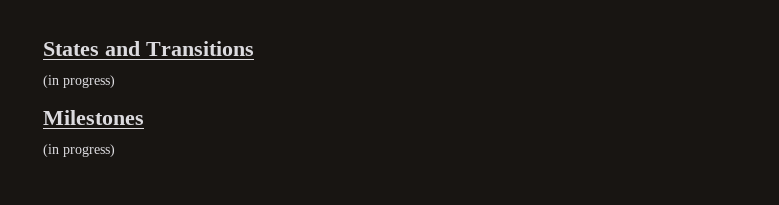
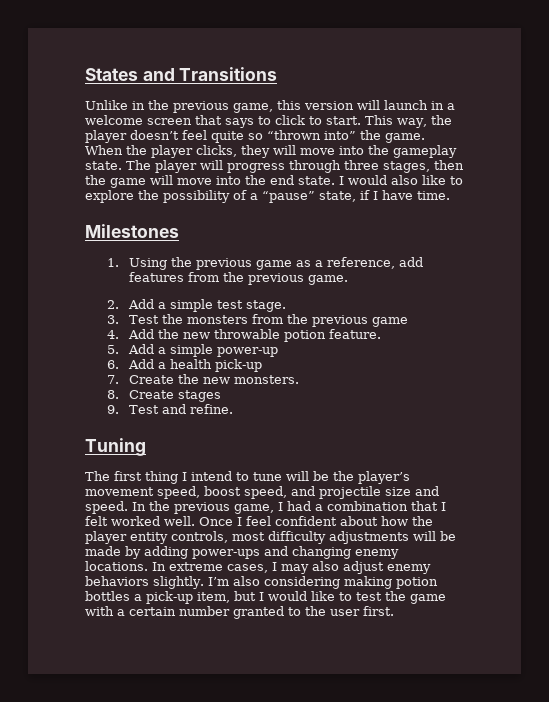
  States and Transitions
- (in progress)
+ Unlike in the previous game, this version will launch in a welcome screen that says to click to start. This way, the player doesn’t feel quite so “thrown into” the game. When the player clicks, they will move into the gameplay state. The player will progress through three stages, then the game will move into the end state. I would also like to explore the possibility of a “pause” state, if I have time.
  Milestones
- (in progress)
+ 1. Using the previous game as a reference, add features from the previous game.
+ 2. Add a simple test stage.
+ 3. Test the monsters from the previous game
+ 4. Add the new throwable potion feature.
+ 5. Add a simple power-up
+ 6. Add a health pick-up
+ 7. Create the new monsters.
+ 8. Create stages
+ 9. Test and refine.
+ Tuning
+ The first thing I intend to tune will be the player’s movement speed, boost speed, and projectile size and speed. In the previous game, I had a combination that I felt worked well. Once I feel confident about how the player entity controls, most difficulty adjustments will be made by adding power-ups and changing enemy locations. In extreme cases, I may also adjust enemy behaviors slightly. I’m also considering making potion bottles a pick-up item, but I would like to test the game with a certain number granted to the user first.

